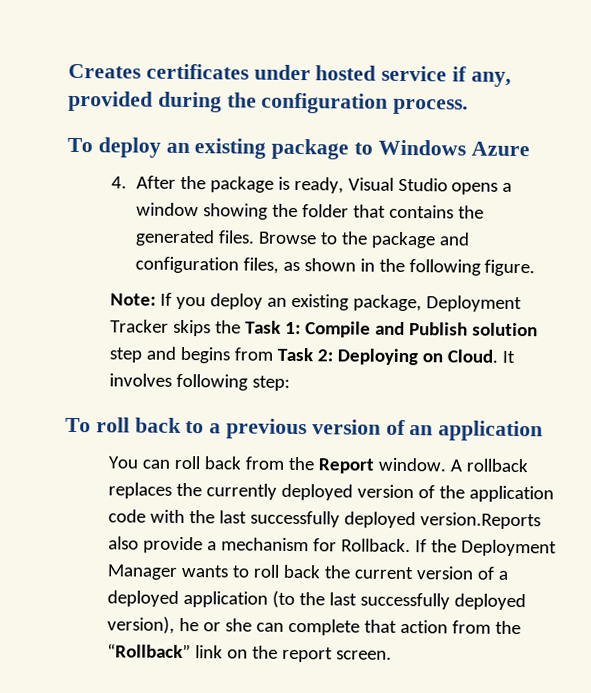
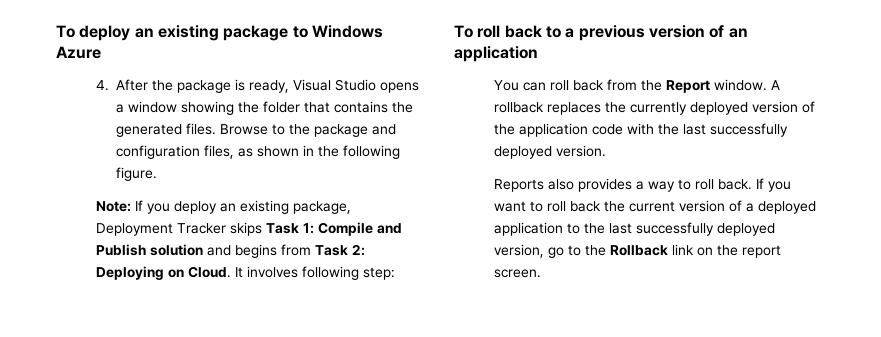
- Creates certificates under hosted service if any, provided during the configuration process.
- Note: If you deploy an existing package, Deployment Tracker skips the Task 1: Compile and Publish solution step and begins from Task 2: Deploying on Cloud.
+ Note: If you deploy an existing package, Deployment Tracker skips Task 1: Compile and Publish solution and begins from Task 2: Deploying on Cloud.
- A rollback replaces the currently deployed version of the application code with the last successfully deployed version.Reports also provide a mechanism for Rollback. If the Deployment Manager wants to roll back the current version of a deployed application (to the last successfully deployed version), he or she can complete that action from the “Rollback” link on the report screen.
+ A rollback replaces the currently deployed version of the application code with the last successfully deployed version.
+ Reports also provides a way to roll back. If you want to roll back the current version of a deployed application to the last successfully deployed version, go to the Rollback link on the report screen.

